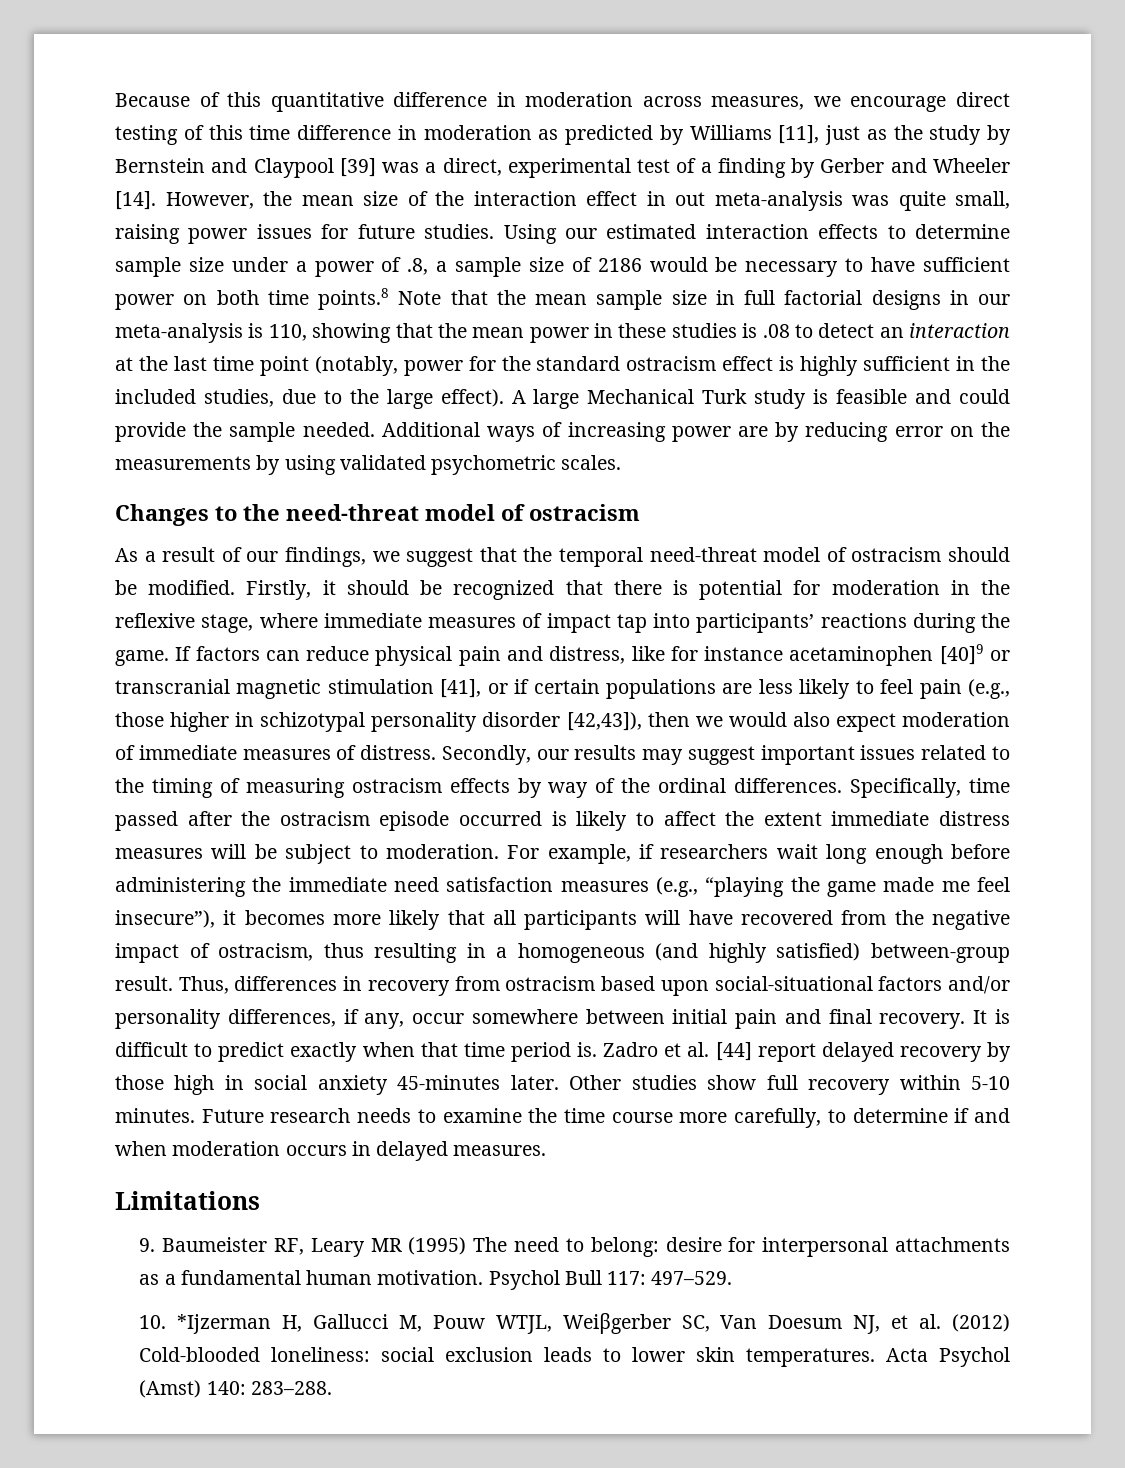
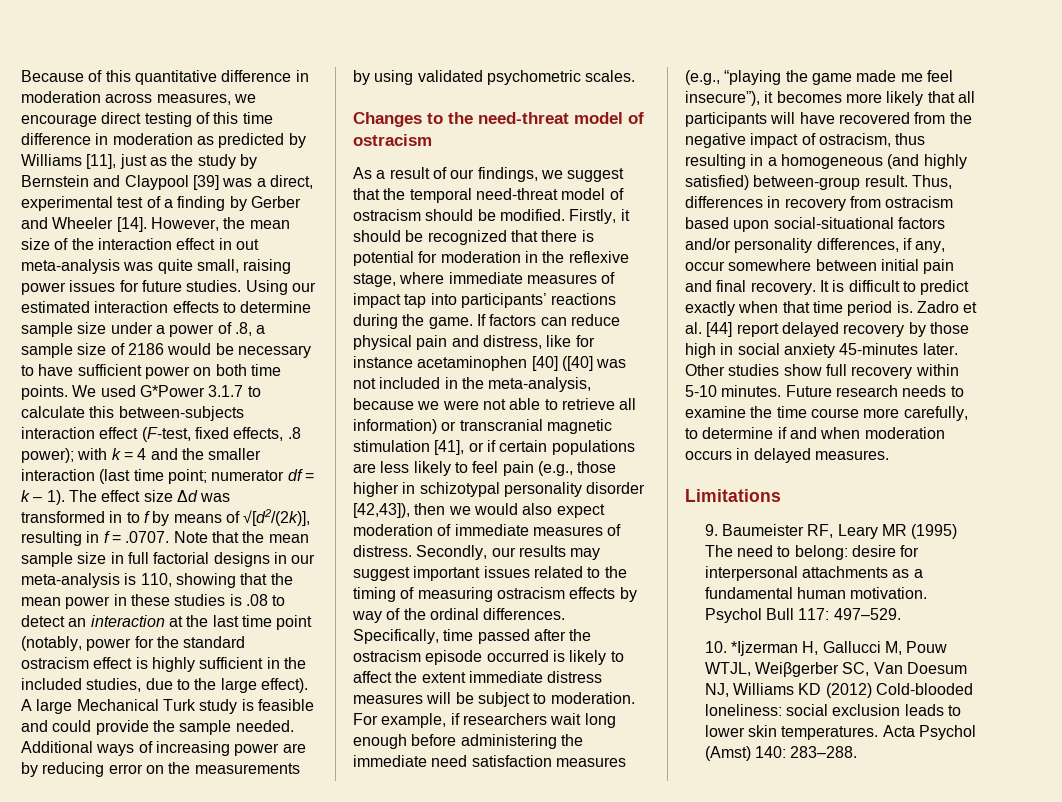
- Using our estimated interaction effects to determine sample size under a power of .8, a sample size of 2186 would be necessary to have sufficient power on both time points.8 Note that the mean sample size in full factorial designs in our meta-analysis is 110, showing that the mean power in these studies is .08 to detect an interaction at the last time point (notably, power for the standard ostracism effect is highly sufficient in the included studies, due to the large effect).
+ Using our estimated interaction effects to determine sample size under a power of .8, a sample size of 2186 would be necessary to have sufficient power on both time points. We used G*Power 3.1.7 to calculate this between-subjects interaction effect (F-test, fixed effects, .8 power); with k = 4 and the smaller interaction (last time point; numerator df = k – 1). The effect size Δd was transformed in to f by means of √[d2/(2k)], resulting in f = .0707. Note that the mean sample size in full factorial designs in our meta-analysis is 110, showing that the mean power in these studies is .08 to detect an interaction at the last time point (notably, power for the standard ostracism effect is highly sufficient in the included studies, due to the large effect).
- If factors can reduce physical pain and distress, like for instance acetaminophen [40]9 or transcranial magnetic stimulation [41], or if certain populations are less likely to feel pain (e.g., those higher in schizotypal personality disorder [42,43]), then we would also expect moderation of immediate measures of distress.
+ If factors can reduce physical pain and distress, like for instance acetaminophen [40] ([40] was not included in the meta-analysis, because we were not able to retrieve all information) or transcranial magnetic stimulation [41], or if certain populations are less likely to feel pain (e.g., those higher in schizotypal personality disorder [42,43]), then we would also expect moderation of immediate measures of distress.
- 10. *Ijzerman H, Gallucci M, Pouw WTJL, Weiβgerber SC, Van Doesum NJ, et al. (2012) Cold-blooded loneliness: social exclusion leads to lower skin temperatures.
+ 10. *Ijzerman H, Gallucci M, Pouw WTJL, Weiβgerber SC, Van Doesum NJ, Williams KD (2012) Cold-blooded loneliness: social exclusion leads to lower skin temperatures.

